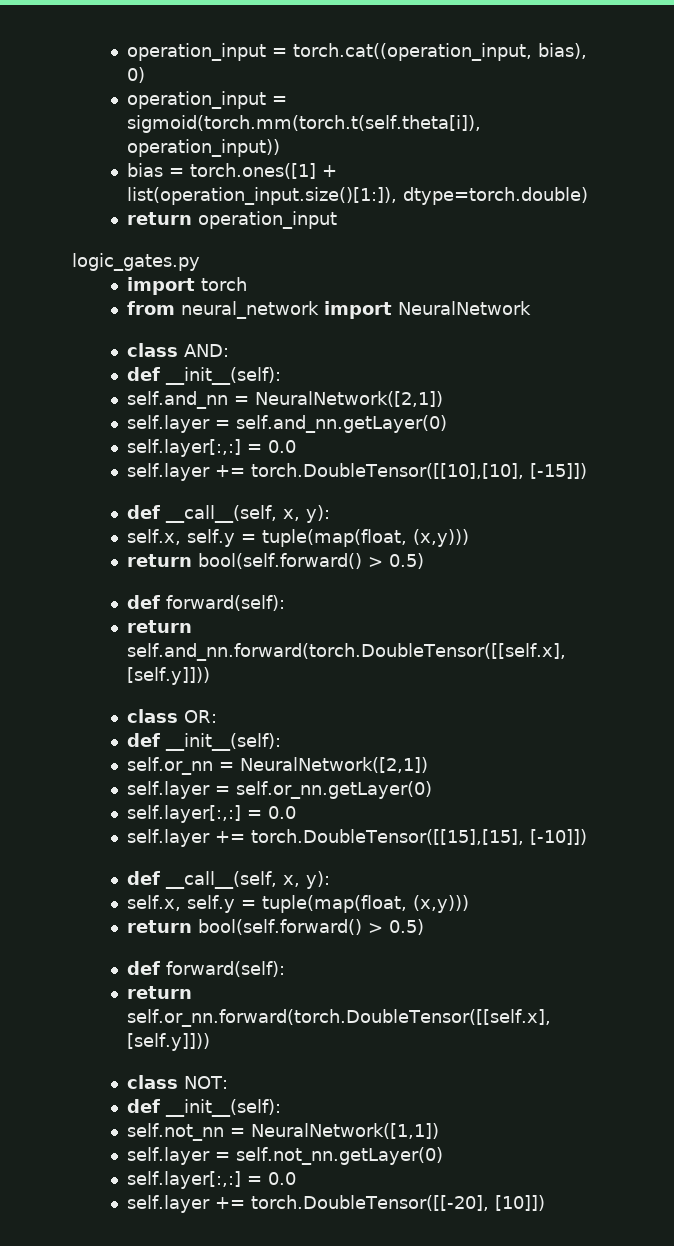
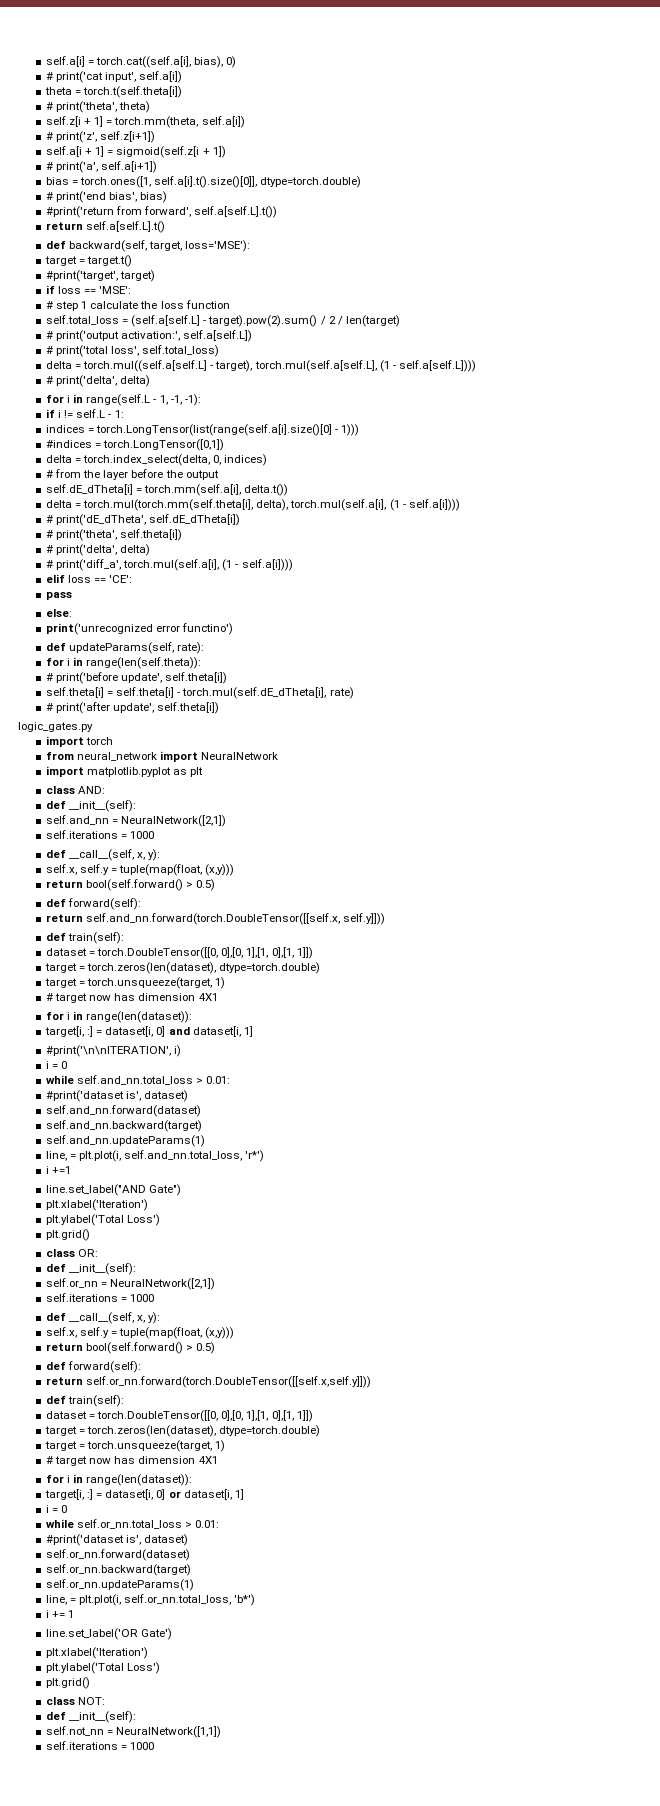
- operation_input = torch.cat((operation_input, bias), 0)
+ self.a[i] = torch.cat((self.a[i], bias), 0)
- operation_input = sigmoid(torch.mm(torch.t(self.theta[i]), operation_input))
- bias = torch.ones([1] + list(operation_input.size()[1:]), dtype=torch.double)
- return operation_input
+ # print('cat input', self.a[i])
+ theta = torch.t(self.theta[i])
+ # print('theta', theta)
+ self.z[i + 1] = torch.mm(theta, self.a[i])
+ # print('z', self.z[i+1])
+ self.a[i + 1] = sigmoid(self.z[i + 1])
+ # print('a', self.a[i+1])
+ bias = torch.ones([1, self.a[i].t().size()[0]], dtype=torch.double)
+ # print('end bias', bias)
+ #print('return from forward', self.a[self.L].t())
+ return self.a[self.L].t()
+ def backward(self, target, loss='MSE'):
+ target = target.t()
+ #print('target', target)
+ if loss == 'MSE':
+ # step 1 calculate the loss function
+ self.total_loss = (self.a[self.L] - target).pow(2).sum() / 2 / len(target)
+ # print('output activation:', self.a[self.L])
+ # print('total loss', self.total_loss)
+ delta = torch.mul((self.a[self.L] - target), torch.mul(self.a[self.L], (1 - self.a[self.L])))
+ # print('delta', delta)
+ for i in range(self.L - 1, -1, -1):
+ if i != self.L - 1:
+ indices = torch.LongTensor(list(range(self.a[i].size()[0] - 1)))
+ #indices = torch.LongTensor([0,1])
+ delta = torch.index_select(delta, 0, indices)
+ # from the layer before the output
+ self.dE_dTheta[i] = torch.mm(self.a[i], delta.t())
+ delta = torch.mul(torch.mm(self.theta[i], delta), torch.mul(self.a[i], (1 - self.a[i])))
+ # print('dE_dTheta', self.dE_dTheta[i])
+ # print('theta', self.theta[i])
+ # print('delta', delta)
+ # print('diff_a', torch.mul(self.a[i], (1 - self.a[i])))
+ elif loss == 'CE':
+ pass
+ else:
+ print('unrecognized error functino')
+ def updateParams(self, rate):
+ for i in range(len(self.theta)):
+ # print('before update', self.theta[i])
+ self.theta[i] = self.theta[i] - torch.mul(self.dE_dTheta[i], rate)
+ # print('after update', self.theta[i])
+ import matplotlib.pyplot as plt
  self.and_nn = NeuralNetwork([2,1])
- self.layer = self.and_nn.getLayer(0)
- self.layer[:,:] = 0.0
- self.layer += torch.DoubleTensor([[10],[10], [-15]])
+ self.iterations = 1000
- return self.and_nn.forward(torch.DoubleTensor([[self.x], [self.y]]))
+ return self.and_nn.forward(torch.DoubleTensor([[self.x, self.y]]))
+ def train(self):
+ dataset = torch.DoubleTensor([[0, 0],[0, 1],[1, 0],[1, 1]])
+ target = torch.zeros(len(dataset), dtype=torch.double)
+ target = torch.unsqueeze(target, 1)
+ # target now has dimension 4X1
+ for i in range(len(dataset)):
+ target[i, :] = dataset[i, 0] and dataset[i, 1]
+ #print('\n\nITERATION', i)
+ i = 0
+ while self.and_nn.total_loss > 0.01:
+ #print('dataset is', dataset)
+ self.and_nn.forward(dataset)
+ self.and_nn.backward(target)
+ self.and_nn.updateParams(1)
+ line, = plt.plot(i, self.and_nn.total_loss, 'r*')
+ i +=1
+ line.set_label("AND Gate")
+ plt.xlabel('Iteration')
+ plt.ylabel('Total Loss')
+ plt.grid()
  self.or_nn = NeuralNetwork([2,1])
- self.layer = self.or_nn.getLayer(0)
- self.layer[:,:] = 0.0
- self.layer += torch.DoubleTensor([[15],[15], [-10]])
+ self.iterations = 1000
- return self.or_nn.forward(torch.DoubleTensor([[self.x], [self.y]]))
+ return self.or_nn.forward(torch.DoubleTensor([[self.x,self.y]]))
+ def train(self):
+ dataset = torch.DoubleTensor([[0, 0],[0, 1],[1, 0],[1, 1]])
+ target = torch.zeros(len(dataset), dtype=torch.double)
+ target = torch.unsqueeze(target, 1)
+ # target now has dimension 4X1
+ for i in range(len(dataset)):
+ target[i, :] = dataset[i, 0] or dataset[i, 1]
+ i = 0
+ while self.or_nn.total_loss > 0.01:
+ #print('dataset is', dataset)
+ self.or_nn.forward(dataset)
+ self.or_nn.backward(target)
+ self.or_nn.updateParams(1)
+ line, = plt.plot(i, self.or_nn.total_loss, 'b*')
+ i += 1
+ line.set_label('OR Gate')
+ plt.xlabel('Iteration')
+ plt.ylabel('Total Loss')
+ plt.grid()
  self.not_nn = NeuralNetwork([1,1])
- self.layer = self.not_nn.getLayer(0)
- self.layer[:,:] = 0.0
- self.layer += torch.DoubleTensor([[-20], [10]])
+ self.iterations = 1000

